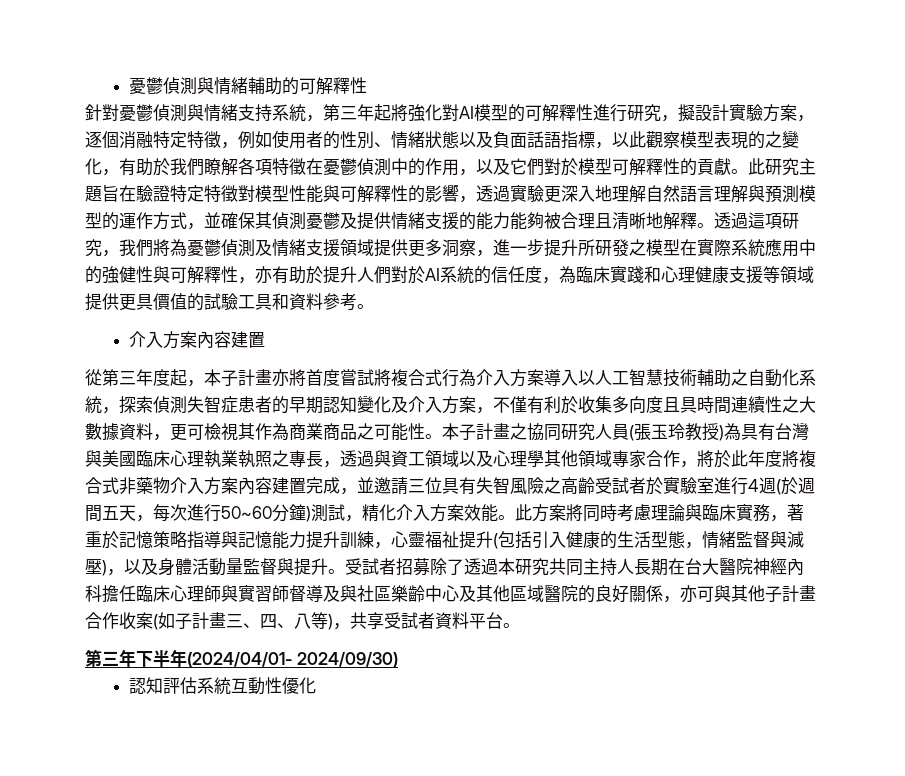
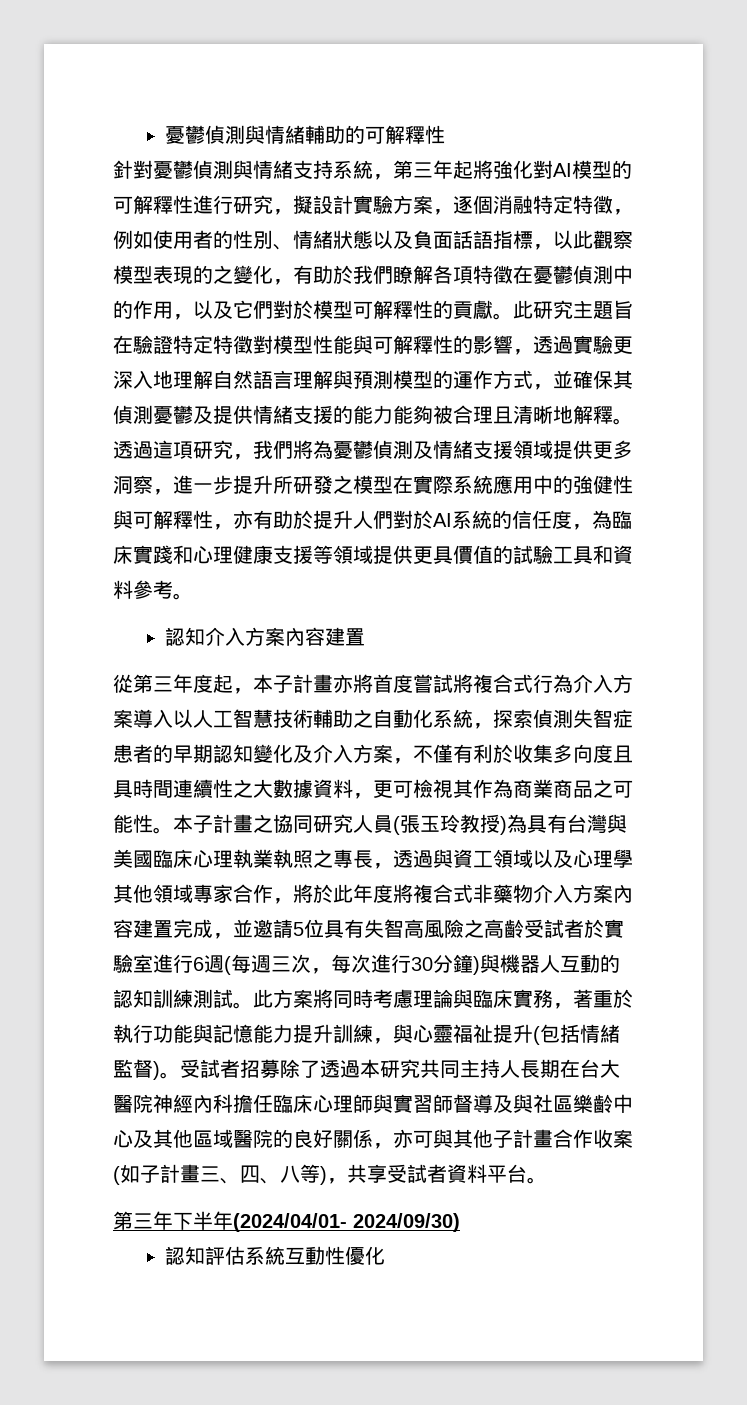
  透過這項研究，我們將為憂鬱偵測及情緒支援領域提供更多洞察，進一步提升所研發之模型在實際系統應用中的強健性與可解釋性，亦有助於提升人們對於AI系統的信任度，為臨床實踐和心理健康支援等領域提供更具價值的試驗工具和資料參考。
- 介入方案內容建置
+ 認知介入方案內容建置
- 本子計畫之協同研究人員(張玉玲教授)為具有台灣與美國臨床心理執業執照之專長，透過與資工領域以及心理學其他領域專家合作，將於此年度將複合式非藥物介入方案內容建置完成，並邀請三位具有失智風險之高齡受試者於實驗室進行4週(於週間五天，每次進行50~60分鐘)測試，精化介入方案效能。
+ 本子計畫之協同研究人員(張玉玲教授)為具有台灣與美國臨床心理執業執照之專長，透過與資工領域以及心理學其他領域專家合作，將於此年度將複合式非藥物介入方案內容建置完成，並邀請5位具有失智高風險之高齡受試者於實驗室進行6週(每週三次，每次進行30分鐘)與機器人互動的認知訓練測試。
- 此方案將同時考慮理論與臨床實務，著重於記憶策略指導與記憶能力提升訓練，心靈福祉提升(包括引入健康的生活型態，情緒監督與減壓)，以及身體活動量監督與提升。
+ 此方案將同時考慮理論與臨床實務，著重於執行功能與記憶能力提升訓練，與心靈福祉提升(包括情緒監督)。

